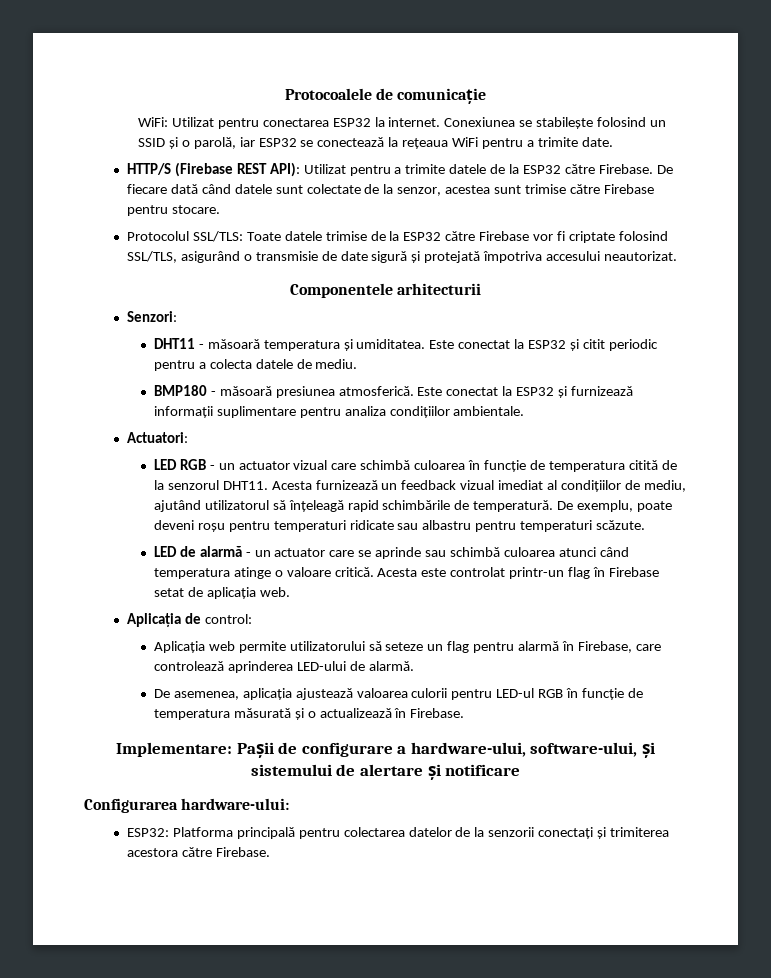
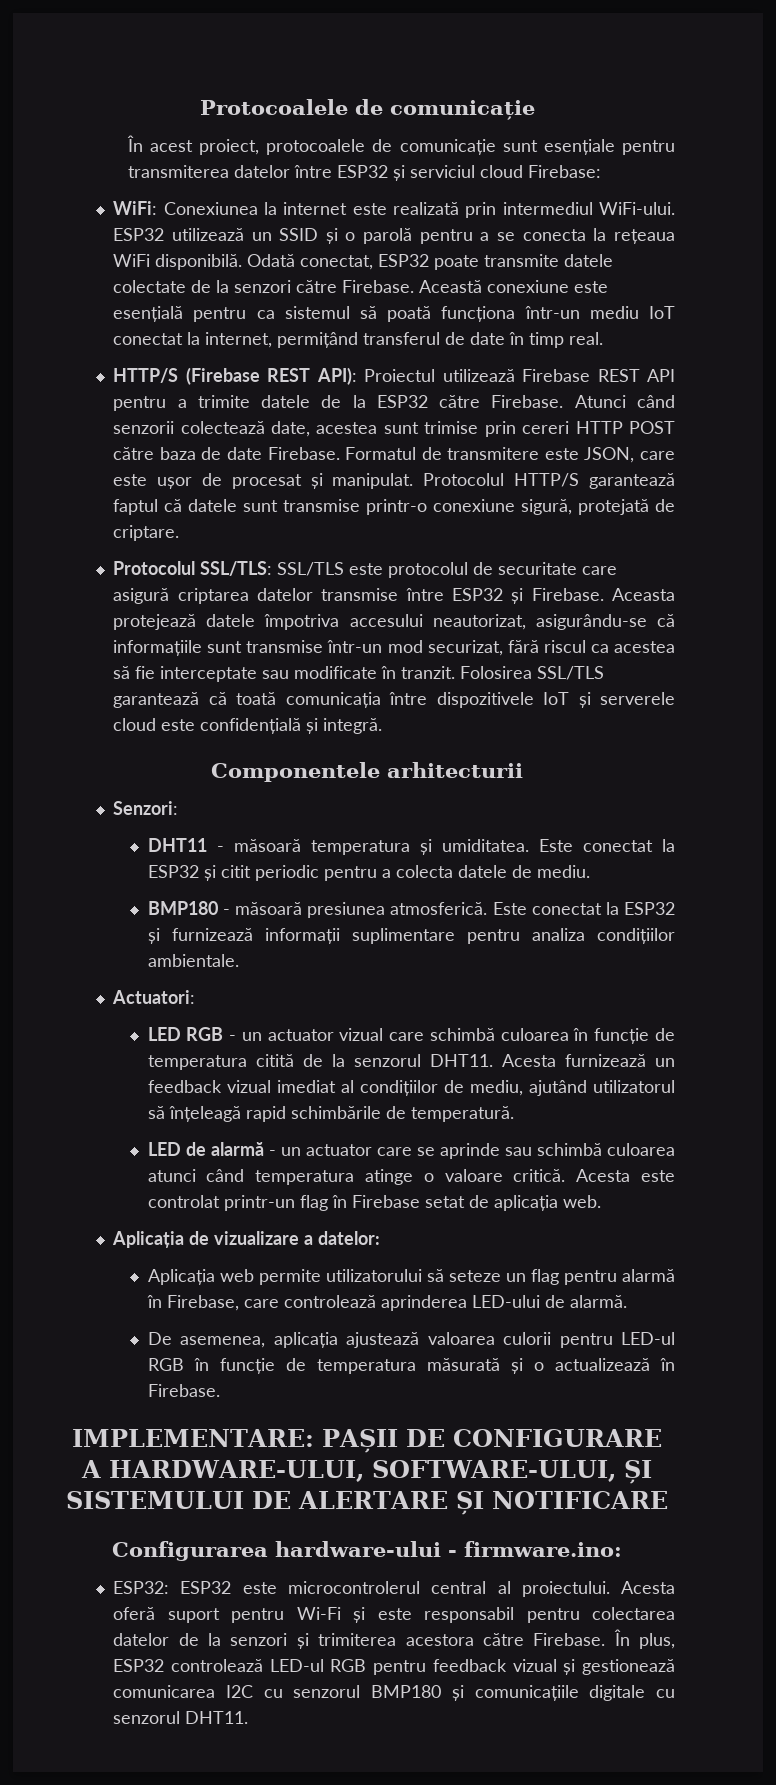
- WiFi: Utilizat pentru conectarea ESP32 la internet. Conexiunea se stabilește folosind un SSID și o parolă, iar ESP32 se conectează la rețeaua WiFi pentru a trimite date.
+ În acest proiect, protocoalele de comunicație sunt esențiale pentru transmiterea datelor între ESP32 și serviciul cloud Firebase:
+ WiFi: Conexiunea la internet este realizată prin intermediul WiFi-ului. ESP32 utilizează un SSID și o parolă pentru a se conecta la rețeaua WiFi disponibilă. Odată conectat, ESP32 poate transmite datele colectate de la senzori către Firebase. Această conexiune este esențială pentru ca sistemul să poată funcționa într-un mediu IoT conectat la internet, permițând transferul de date în timp real.
- HTTP/S (Firebase REST API): Utilizat pentru a trimite datele de la ESP32 către Firebase.
+ HTTP/S (Firebase REST API): Proiectul utilizează Firebase REST API pentru a trimite datele de la ESP32 către Firebase.
- De fiecare dată când datele sunt colectate de la senzor, acestea sunt trimise către Firebase pentru stocare.
- Protocolul SSL/TLS: Toate datele trimise de la ESP32 către Firebase vor fi criptate folosind SSL/TLS, asigurând o transmisie de date sigură și protejată împotriva accesului neautorizat.
+ Atunci când senzorii colectează date, acestea sunt trimise prin cereri HTTP POST către baza de date Firebase. Formatul de transmitere este JSON, care este ușor de procesat și manipulat. Protocolul HTTP/S garantează faptul că datele sunt transmise printr-o conexiune sigură, protejată de criptare.
+ Protocolul SSL/TLS: SSL/TLS este protocolul de securitate care asigură criptarea datelor transmise între ESP32 și Firebase. Aceasta protejează datele împotriva accesului neautorizat, asigurându-se că informațiile sunt transmise într-un mod securizat, fără riscul ca acestea să fie interceptate sau modificate în tranzit. Folosirea SSL/TLS garantează că toată comunicația între dispozitivele IoT și serverele cloud este confidențială și integră.
- De exemplu, poate deveni roșu pentru temperaturi ridicate sau albastru pentru temperaturi scăzute.
- Aplicația de control:
+ Aplicația de vizualizare a datelor:
- Implementare: Pașii de configurare a hardware-ului, software-ului, și sistemului de alertare și notificare
- Configurarea hardware-ului:
- ESP32: Platforma principală pentru colectarea datelor de la senzorii conectați și trimiterea acestora către Firebase.
+ IMPLEMENTARE: PAȘII DE CONFIGURARE A HARDWARE-ULUI, SOFTWARE-ULUI, ȘI SISTEMULUI DE ALERTARE ȘI NOTIFICARE
+ Configurarea hardware-ului - firmware.ino:
+ ESP32: ESP32 este microcontrolerul central al proiectului. Acesta oferă suport pentru Wi-Fi și este responsabil pentru colectarea datelor de la senzori și trimiterea acestora către Firebase.
+ În plus, ESP32 controlează LED-ul RGB pentru feedback vizual și gestionează comunicarea I2C cu senzorul BMP180 și comunicațiile digitale cu senzorul DHT11.

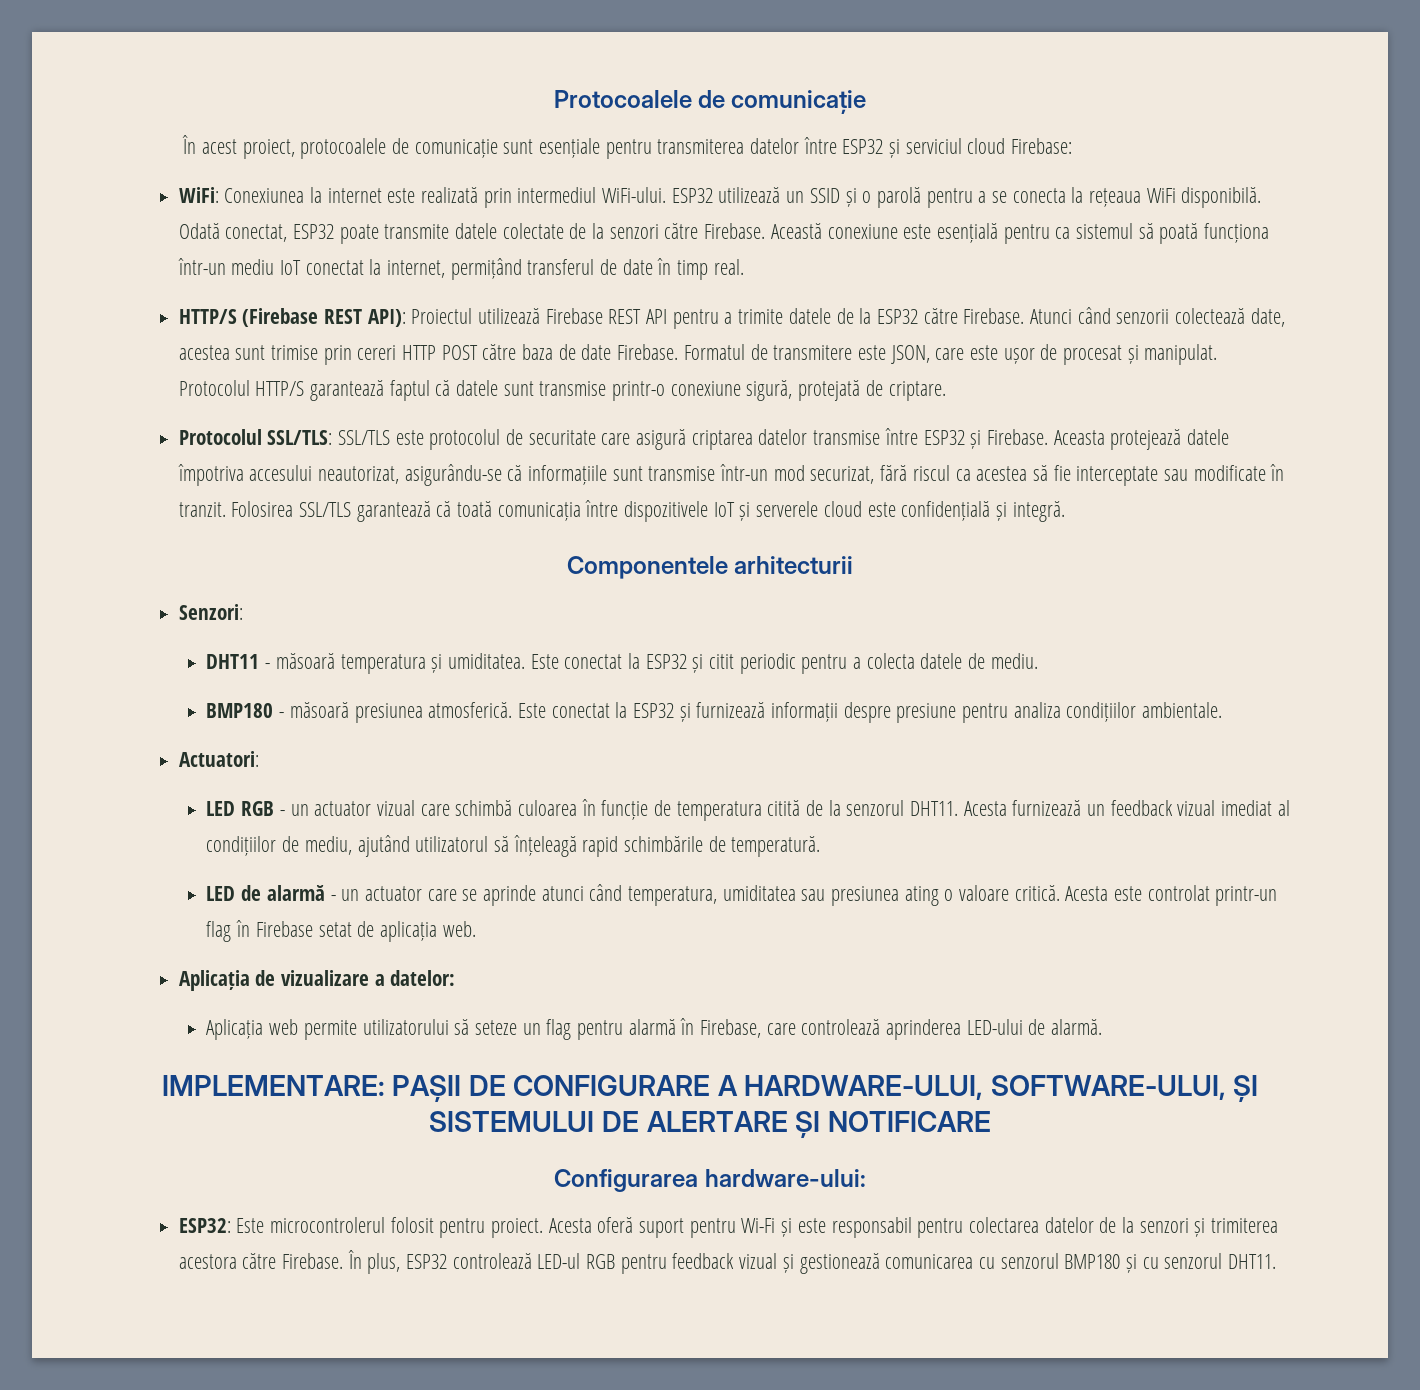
- Este conectat la ESP32 și furnizează informații suplimentare pentru analiza condițiilor ambientale.
+ Este conectat la ESP32 și furnizează informații despre presiune pentru analiza condițiilor ambientale.
- LED de alarmă - un actuator care se aprinde sau schimbă culoarea atunci când temperatura atinge o valoare critică.
+ LED de alarmă - un actuator care se aprinde atunci când temperatura, umiditatea sau presiunea ating o valoare critică.
- De asemenea, aplicația ajustează valoarea culorii pentru LED-ul RGB în funcție de temperatura măsurată și o actualizează în Firebase.
- Configurarea hardware-ului - firmware.ino:
- ESP32: ESP32 este microcontrolerul central al proiectului.
+ Configurarea hardware-ului:
+ ESP32: Este microcontrolerul folosit pentru proiect.
- În plus, ESP32 controlează LED-ul RGB pentru feedback vizual și gestionează comunicarea I2C cu senzorul BMP180 și comunicațiile digitale cu senzorul DHT11.
+ În plus, ESP32 controlează LED-ul RGB pentru feedback vizual și gestionează comunicarea cu senzorul BMP180 și cu senzorul DHT11.

